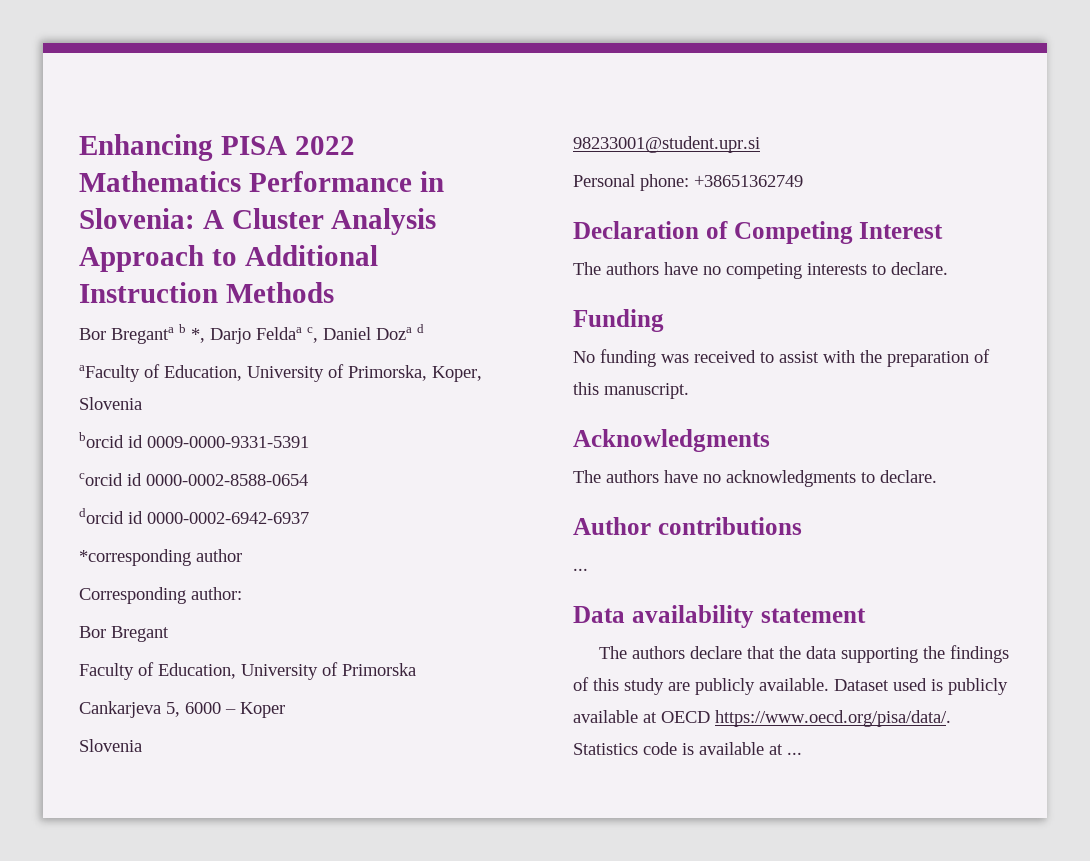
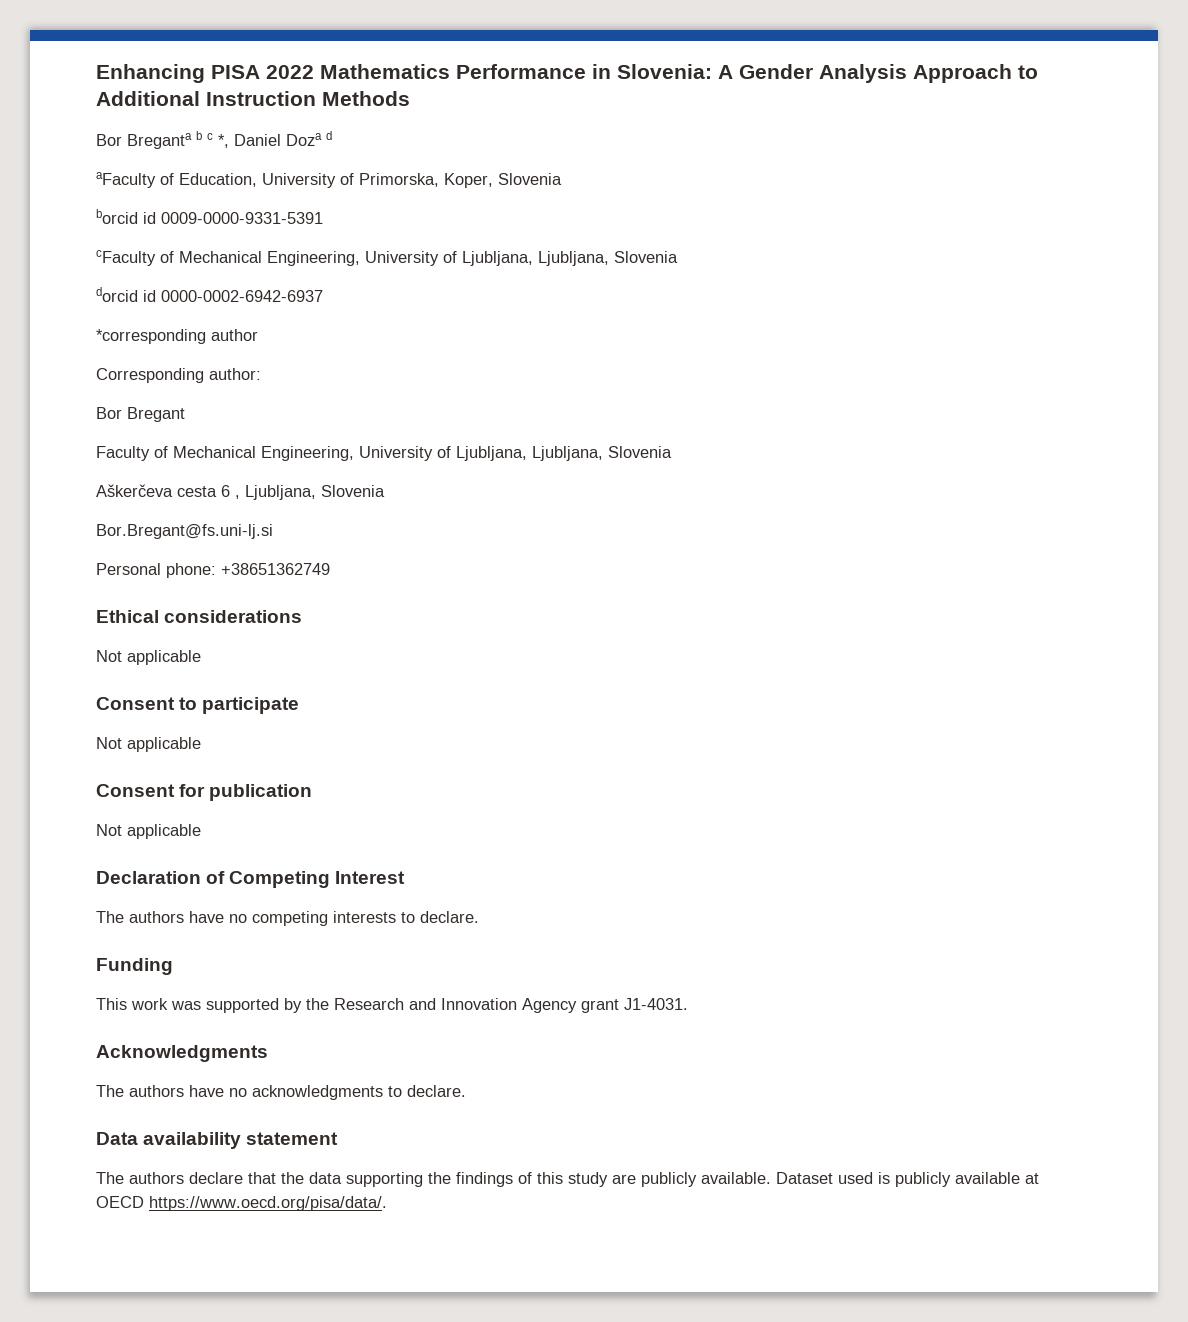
- Enhancing PISA 2022 Mathematics Performance in Slovenia: A Cluster Analysis Approach to Additional Instruction Methods
+ Enhancing PISA 2022 Mathematics Performance in Slovenia: A Gender Analysis Approach to Additional Instruction Methods
- Bor Breganta b *, Darjo Feldaa c, Daniel Doza d
+ Bor Breganta b c *, Daniel Doza d
- corcid id 0000-0002-8588-0654
+ cFaculty of Mechanical Engineering, University of Ljubljana, Ljubljana, Slovenia
- Faculty of Education, University of Primorska
- Cankarjeva 5, 6000 – Koper
- Slovenia
- 98233001@student.upr.si
+ Faculty of Mechanical Engineering, University of Ljubljana, Ljubljana, Slovenia
+ Aškerčeva cesta 6 , Ljubljana, Slovenia
+ Bor.Bregant@fs.uni-lj.si
  Personal phone: +38651362749
+ Ethical considerations
+ Not applicable
+ Consent to participate
+ Not applicable
+ Consent for publication
+ Not applicable
- No funding was received to assist with the preparation of this manuscript.
+ This work was supported by the Research and Innovation Agency grant J1-4031.
- Author contributions
- ...
- Dataset used is publicly available at OECD https://www.oecd.org/pisa/data/. Statistics code is available at ...
+ Dataset used is publicly available at OECD https://www.oecd.org/pisa/data/.

